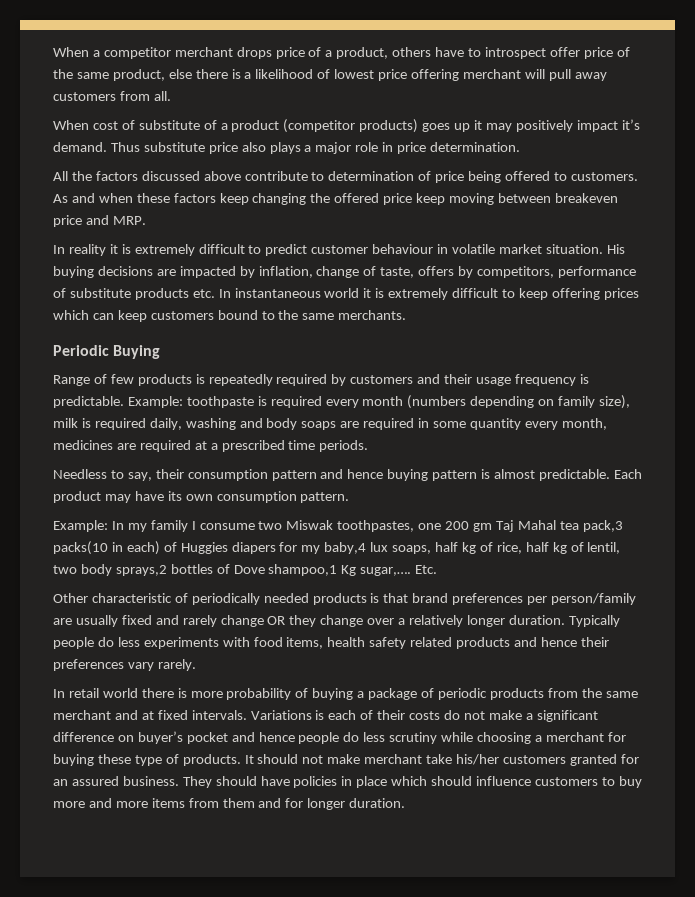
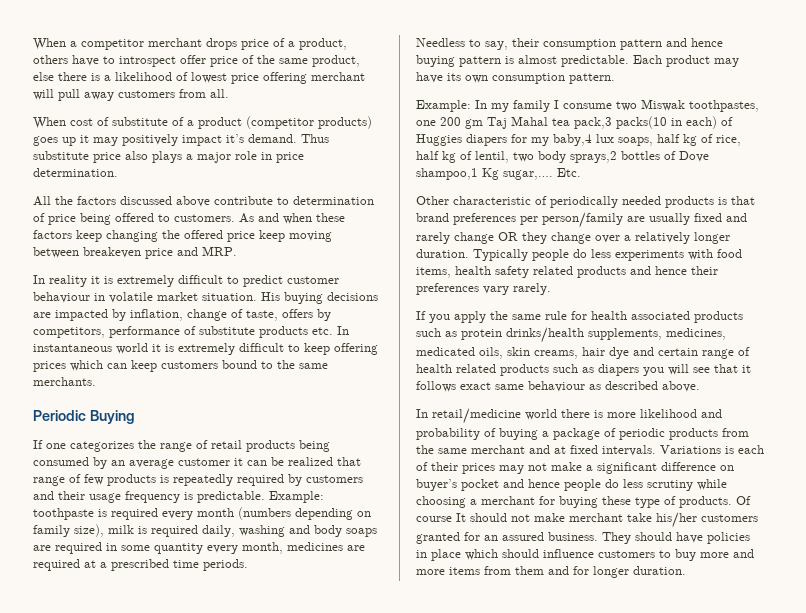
- Range of few products is repeatedly required by customers and their usage frequency is predictable.
+ If one categorizes the range of retail products being consumed by an average customer it can be realized that range of few products is repeatedly required by customers and their usage frequency is predictable.
- In retail world there is more probability of buying a package of periodic products from the same merchant and at fixed intervals.
+ If you apply the same rule for health associated products such as protein drinks/health supplements, medicines, medicated oils, skin creams, hair dye and certain range of health related products such as diapers you will see that it follows exact same behaviour as described above.
+ In retail/medicine world there is more likelihood and probability of buying a package of periodic products from the same merchant and at fixed intervals.
- Variations is each of their costs do not make a significant difference on buyer’s pocket and hence people do less scrutiny while choosing a merchant for buying these type of products.
+ Variations is each of their prices may not make a significant difference on buyer’s pocket and hence people do less scrutiny while choosing a merchant for buying these type of products.
- It should not make merchant take his/her customers granted for an assured business.
+ Of course It should not make merchant take his/her customers granted for an assured business.

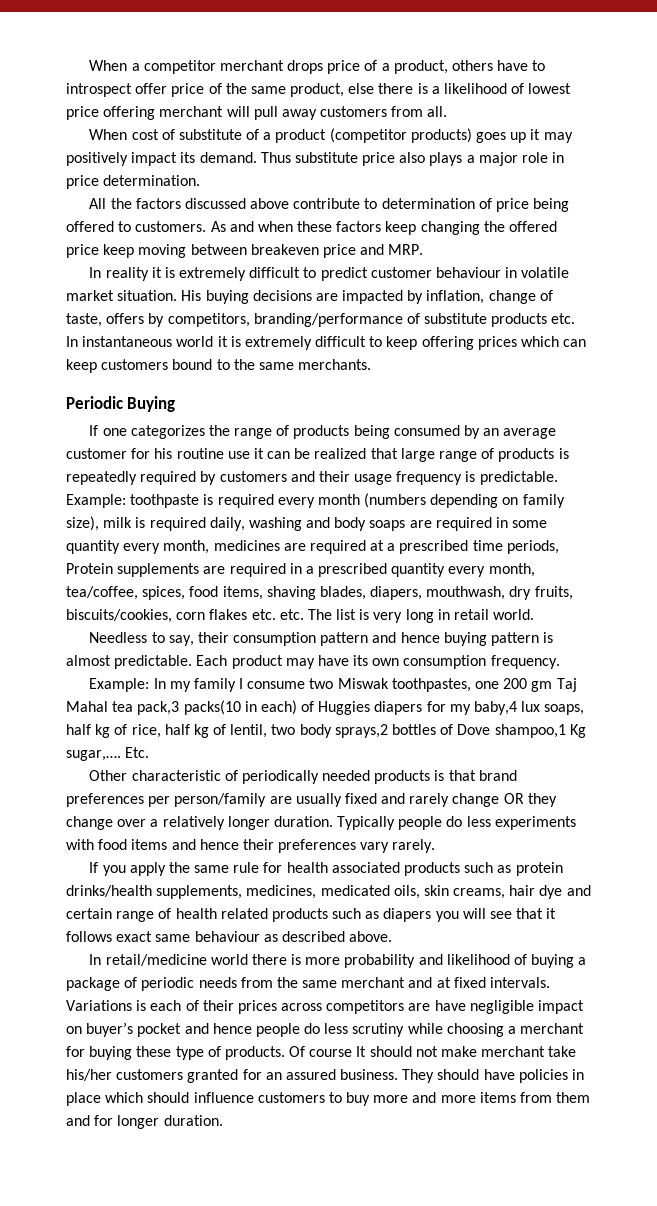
- When cost of substitute of a product (competitor products) goes up it may positively impact it’s demand.
+ When cost of substitute of a product (competitor products) goes up it may positively impact its demand.
- His buying decisions are impacted by inflation, change of taste, offers by competitors, performance of substitute products etc. In instantaneous world it is extremely difficult to keep offering prices which can keep customers bound to the same merchants.
+ His buying decisions are impacted by inflation, change of taste, offers by competitors, branding/performance of substitute products etc. In instantaneous world it is extremely difficult to keep offering prices which can keep customers bound to the same merchants.
- If one categorizes the range of retail products being consumed by an average customer it can be realized that range of few products is repeatedly required by customers and their usage frequency is predictable.
+ If one categorizes the range of products being consumed by an average customer for his routine use it can be realized that large range of products is repeatedly required by customers and their usage frequency is predictable.
- Example: toothpaste is required every month (numbers depending on family size), milk is required daily, washing and body soaps are required in some quantity every month, medicines are required at a prescribed time periods.
+ Example: toothpaste is required every month (numbers depending on family size), milk is required daily, washing and body soaps are required in some quantity every month, medicines are required at a prescribed time periods, Protein supplements are required in a prescribed quantity every month, tea/coffee, spices, food items, shaving blades, diapers, mouthwash, dry fruits, biscuits/cookies, corn flakes etc. etc. The list is very long in retail world.
- Each product may have its own consumption pattern.
+ Each product may have its own consumption frequency.
- Typically people do less experiments with food items, health safety related products and hence their preferences vary rarely.
+ Typically people do less experiments with food items and hence their preferences vary rarely.
- In retail/medicine world there is more likelihood and probability of buying a package of periodic products from the same merchant and at fixed intervals.
+ In retail/medicine world there is more probability and likelihood of buying a package of periodic needs from the same merchant and at fixed intervals.
- Variations is each of their prices may not make a significant difference on buyer’s pocket and hence people do less scrutiny while choosing a merchant for buying these type of products.
+ Variations is each of their prices across competitors are have negligible impact on buyer’s pocket and hence people do less scrutiny while choosing a merchant for buying these type of products.

